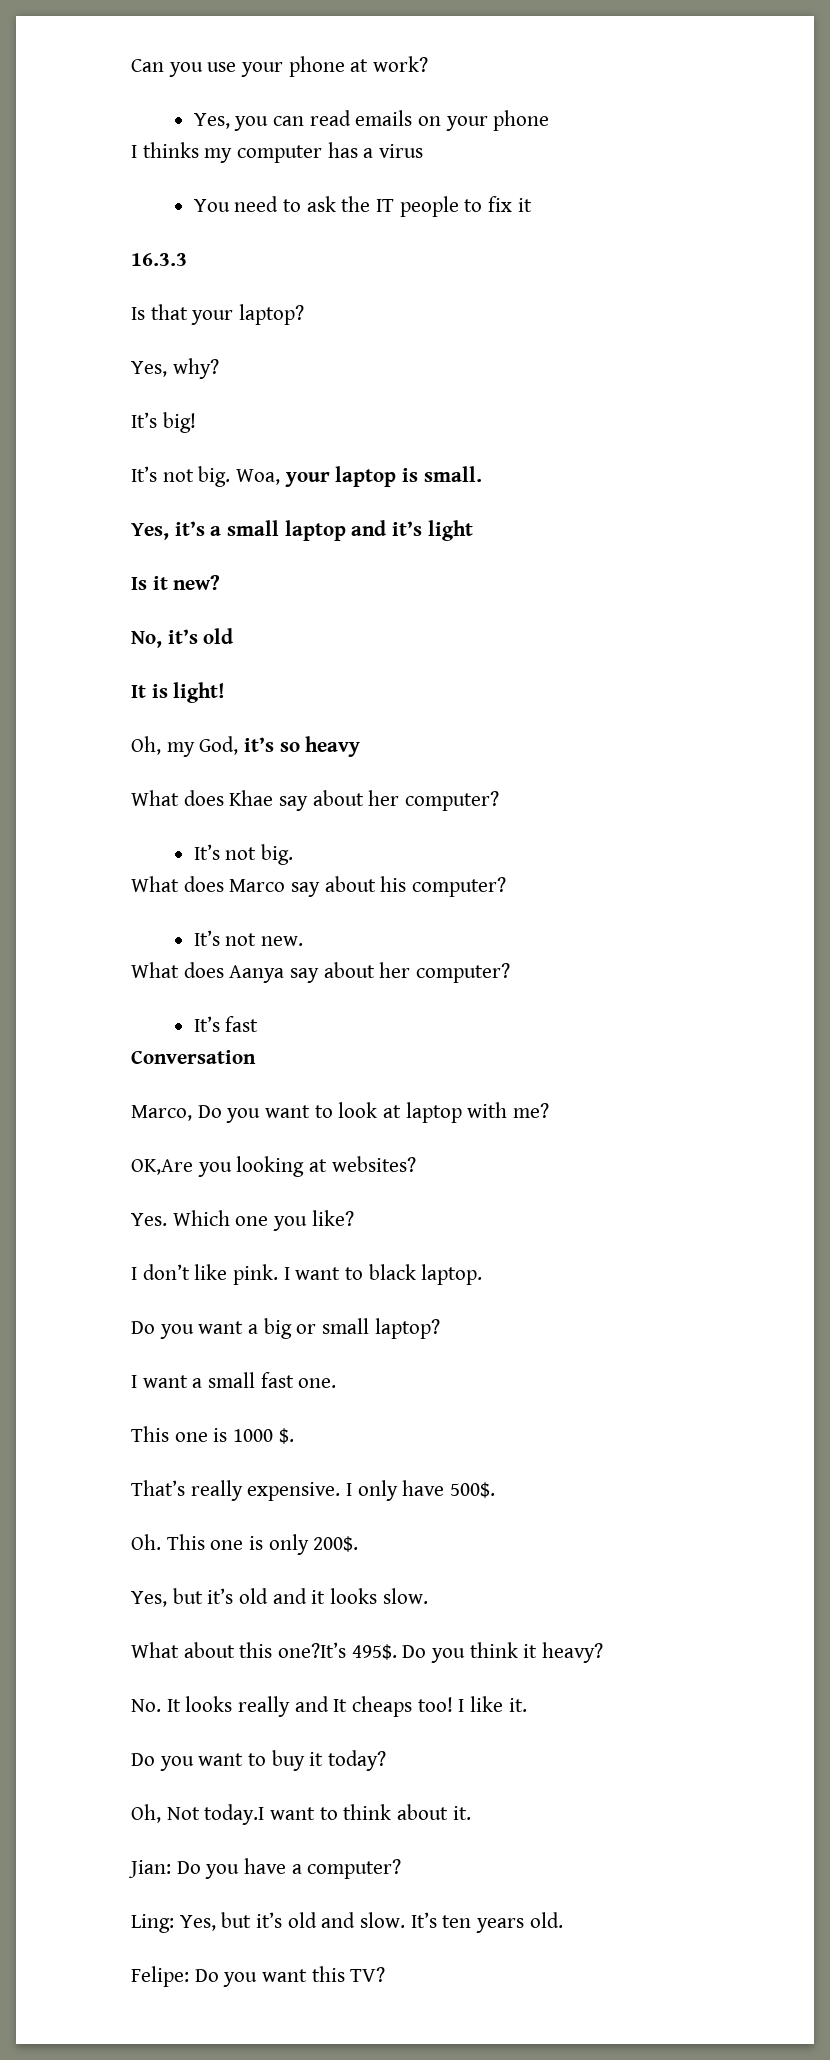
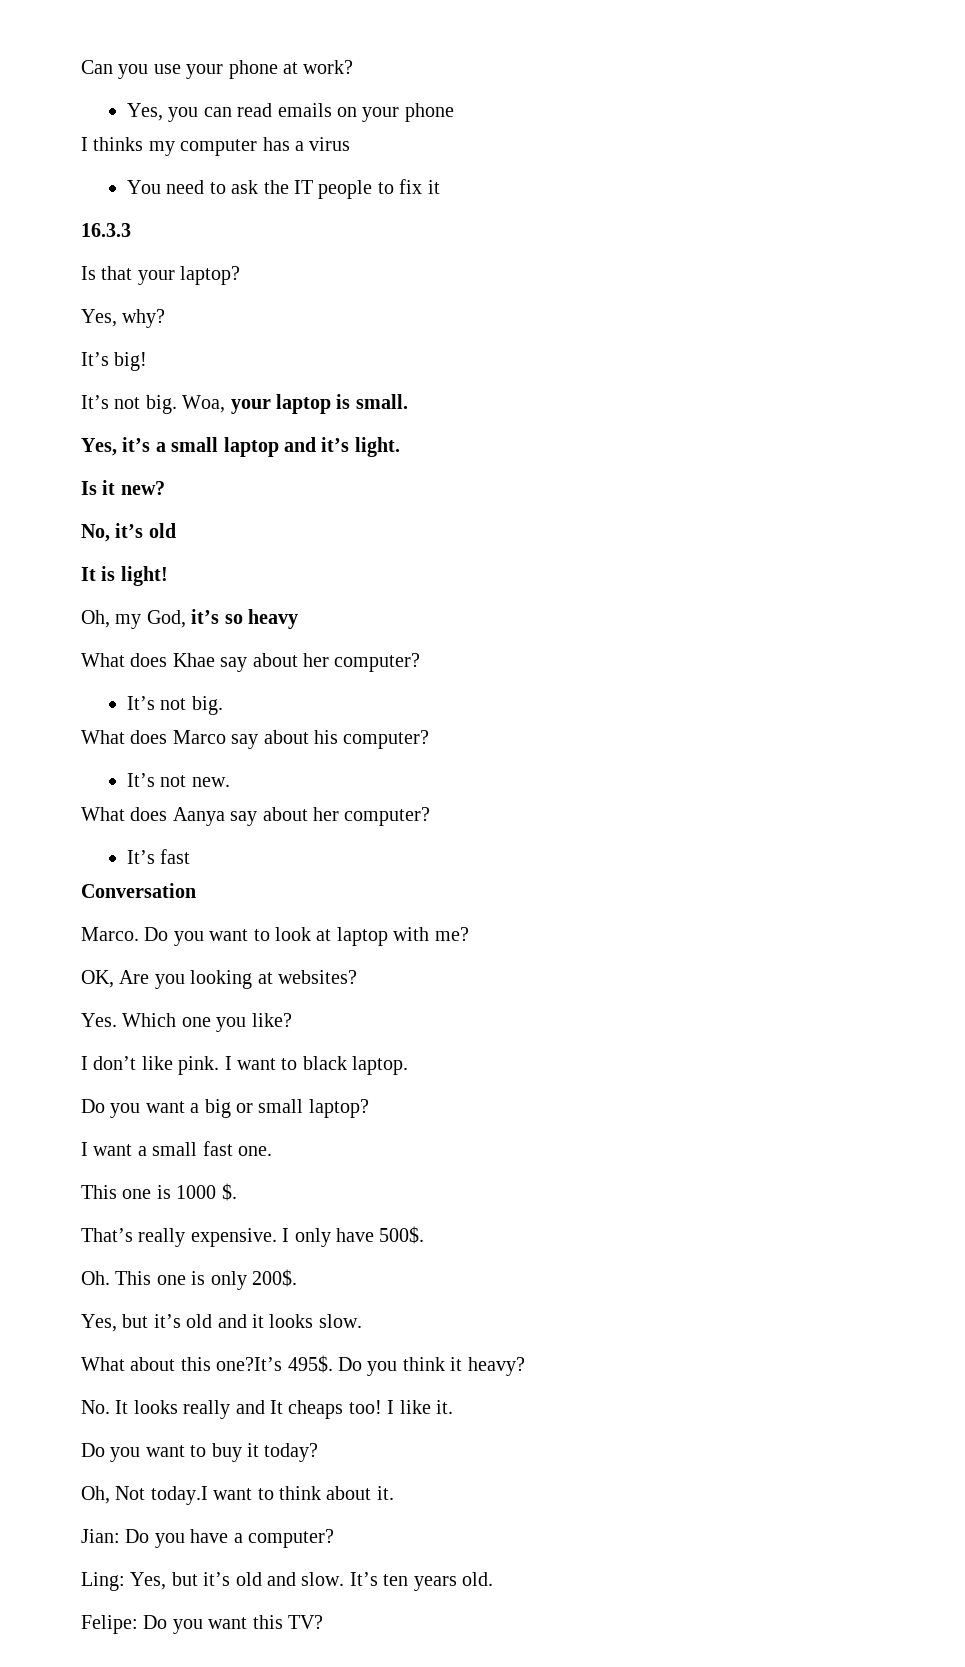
- Yes, it’s a small laptop and it’s light
+ Yes, it’s a small laptop and it’s light.
- Marco, Do you want to look at laptop with me?
+ Marco. Do you want to look at laptop with me?
- OK,Are you looking at websites?
+ OK, Are you looking at websites?

